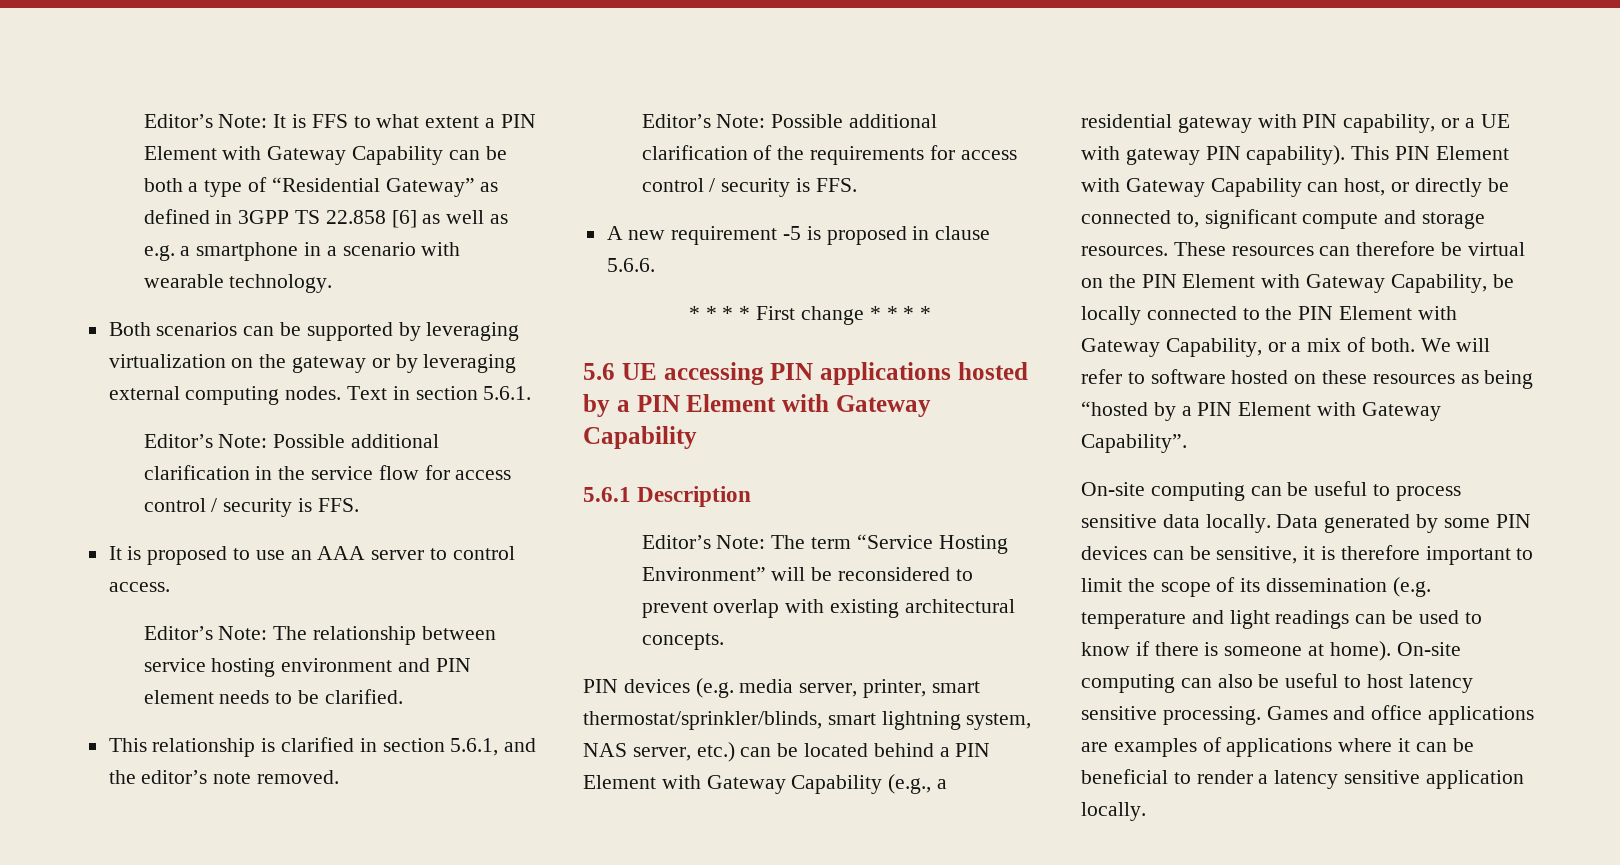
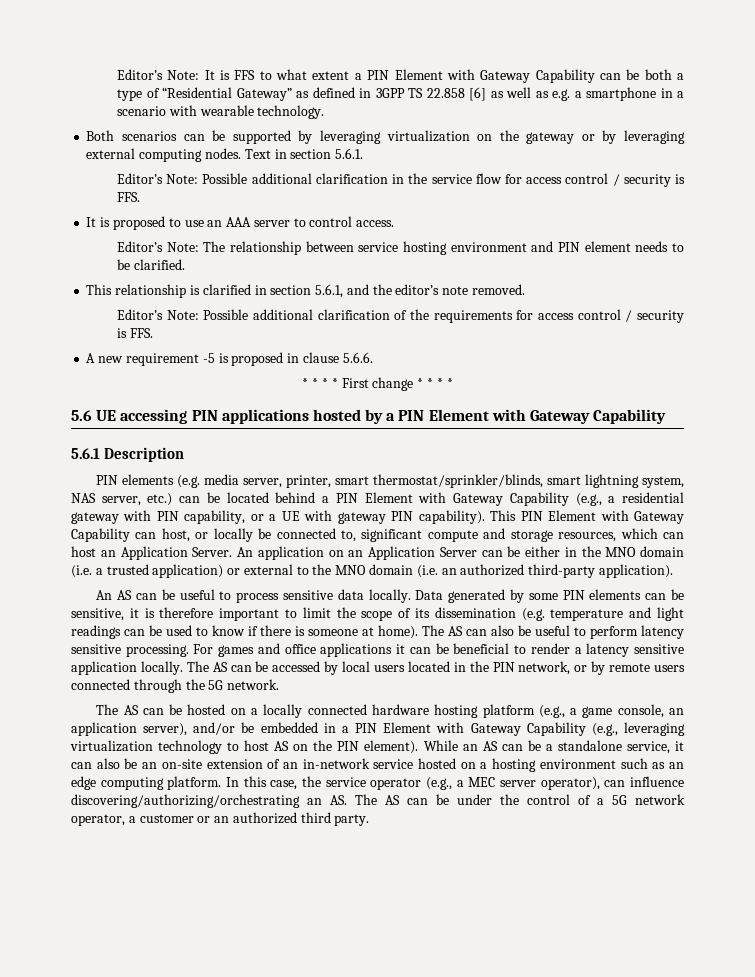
- Editor’s Note: The term “Service Hosting Environment” will be reconsidered to prevent overlap with existing architectural concepts.
- PIN devices (e.g. media server, printer, smart thermostat/sprinkler/blinds, smart lightning system, NAS server, etc.) can be located behind a PIN Element with Gateway Capability (e.g., a residential gateway with PIN capability, or a UE with gateway PIN capability).
+ PIN elements (e.g. media server, printer, smart thermostat/sprinkler/blinds, smart lightning system, NAS server, etc.) can be located behind a PIN Element with Gateway Capability (e.g., a residential gateway with PIN capability, or a UE with gateway PIN capability).
- This PIN Element with Gateway Capability can host, or directly be connected to, significant compute and storage resources. These resources can therefore be virtual on the PIN Element with Gateway Capability, be locally connected to the PIN Element with Gateway Capability, or a mix of both. We will refer to software hosted on these resources as being “hosted by a PIN Element with Gateway Capability”.
- On-site computing can be useful to process sensitive data locally.
+ This PIN Element with Gateway Capability can host, or locally be connected to, significant compute and storage resources, which can host an Application Server. An application on an Application Server can be either in the MNO domain (i.e. a trusted application) or external to the MNO domain (i.e. an authorized third-party application).
+ An AS can be useful to process sensitive data locally.
- Data generated by some PIN devices can be sensitive, it is therefore important to limit the scope of its dissemination (e.g. temperature and light readings can be used to know if there is someone at home).
+ Data generated by some PIN elements can be sensitive, it is therefore important to limit the scope of its dissemination (e.g. temperature and light readings can be used to know if there is someone at home).
- On-site computing can also be useful to host latency sensitive processing.
+ The AS can also be useful to perform latency sensitive processing.
- Games and office applications are examples of applications where it can be beneficial to render a latency sensitive application locally.
+ For games and office applications it can be beneficial to render a latency sensitive application locally.
+ The AS can be accessed by local users located in the PIN network, or by remote users connected through the 5G network.
+ The AS can be hosted on a locally connected hardware hosting platform (e.g., a game console, an application server), and/or be embedded in a PIN Element with Gateway Capability (e.g., leveraging virtualization technology to host AS on the PIN element). While an AS can be a standalone service, it can also be an on-site extension of an in-network service hosted on a hosting environment such as an edge computing platform. In this case, the service operator (e.g., a MEC server operator), can influence discovering/authorizing/orchestrating an AS. The AS can be under the control of a 5G network operator, a customer or an authorized third party.

